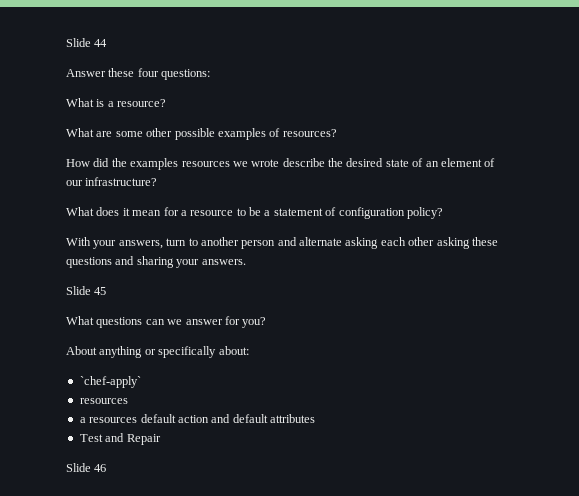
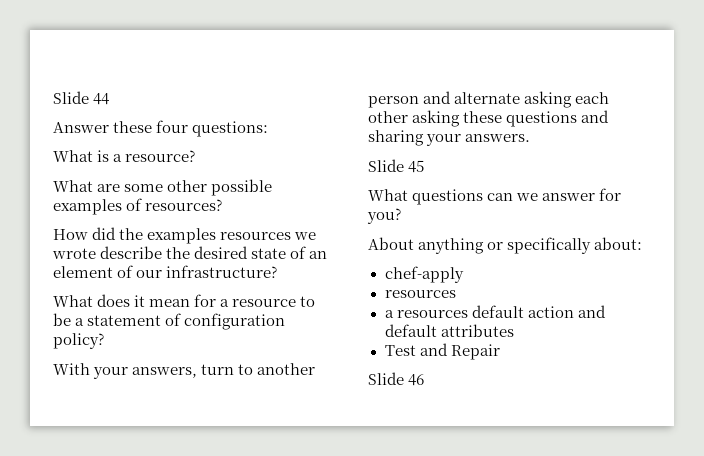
- `chef-apply`
+ chef-apply

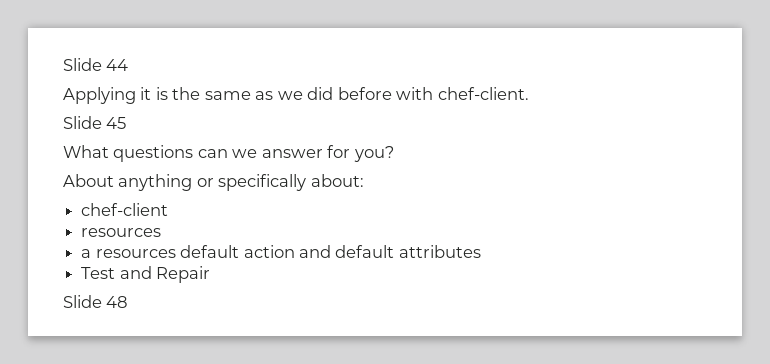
- Answer these four questions:
- What is a resource?
- What are some other possible examples of resources?
- How did the examples resources we wrote describe the desired state of an element of our infrastructure?
- What does it mean for a resource to be a statement of configuration policy?
- With your answers, turn to another person and alternate asking each other asking these questions and sharing your answers.
+ Applying it is the same as we did before with chef-client.
- chef-apply
+ chef-client
- Slide 46
+ Slide 48

